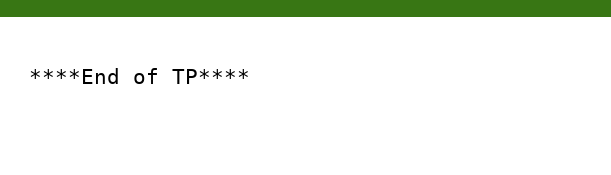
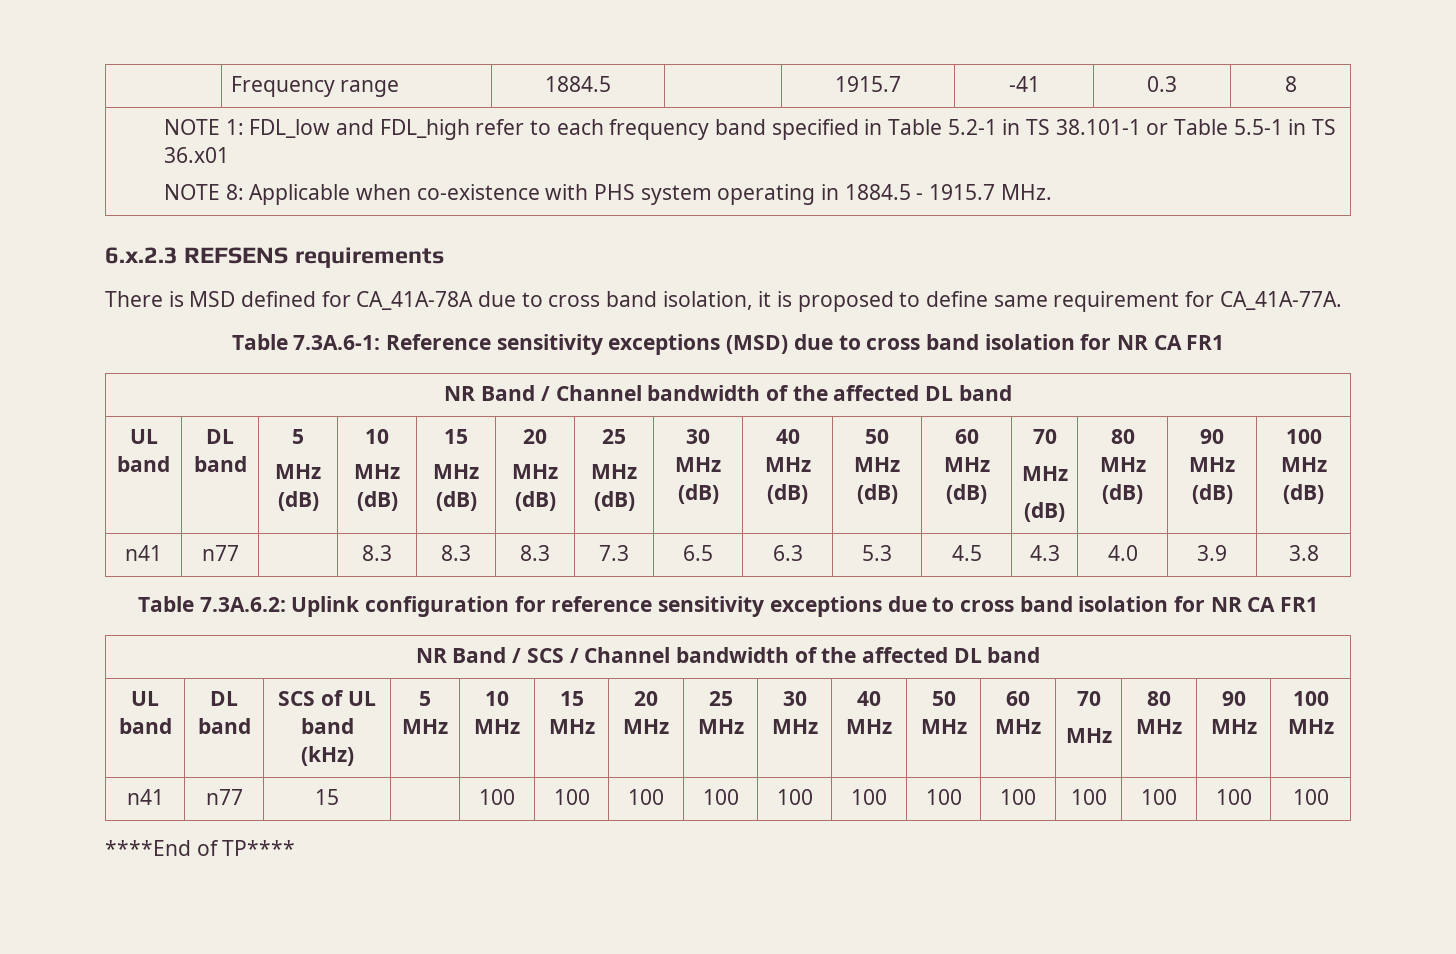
+ | Frequency range | 1884.5 | | 1915.7 | -41 | 0.3 | 8
+ NOTE 1: FDL_low and FDL_high refer to each frequency band specified in Table 5.2-1 in TS 38.101-1 or Table 5.5-1 in TS 36.x01
+ NOTE 8: Applicable when co-existence with PHS system operating in 1884.5 - 1915.7 MHz.
+ 6.x.2.3 REFSENS requirements
+ There is MSD defined for CA_41A-78A due to cross band isolation, it is proposed to define same requirement for CA_41A-77A.
+ Table 7.3A.6-1: Reference sensitivity exceptions (MSD) due to cross band isolation for NR CA FR1
+ NR Band / Channel bandwidth of the affected DL band
+ UL band | DL band | 5
+ MHz (dB) | 10
+ MHz (dB) | 15
+ MHz (dB) | 20
+ MHz (dB) | 25
+ MHz (dB) | 30 MHz (dB) | 40 MHz (dB) | 50 MHz (dB) | 60 MHz (dB) | 70
+ MHz
+ (dB) | 80 MHz (dB) | 90 MHz (dB) | 100 MHz (dB)
+ n41 | n77 | | 8.3 | 8.3 | 8.3 | 7.3 | 6.5 | 6.3 | 5.3 | 4.5 | 4.3 | 4.0 | 3.9 | 3.8
+ Table 7.3A.6.2: Uplink configuration for reference sensitivity exceptions due to cross band isolation for NR CA FR1
+ NR Band / SCS / Channel bandwidth of the affected DL band
+ UL band | DL band | SCS of UL band (kHz) | 5 MHz | 10 MHz | 15 MHz | 20 MHz | 25 MHz | 30 MHz | 40 MHz | 50 MHz | 60 MHz | 70
+ MHz | 80 MHz | 90 MHz | 100 MHz
+ n41 | n77 | 15 | | 100 | 100 | 100 | 100 | 100 | 100 | 100 | 100 | 100 | 100 | 100 | 100

